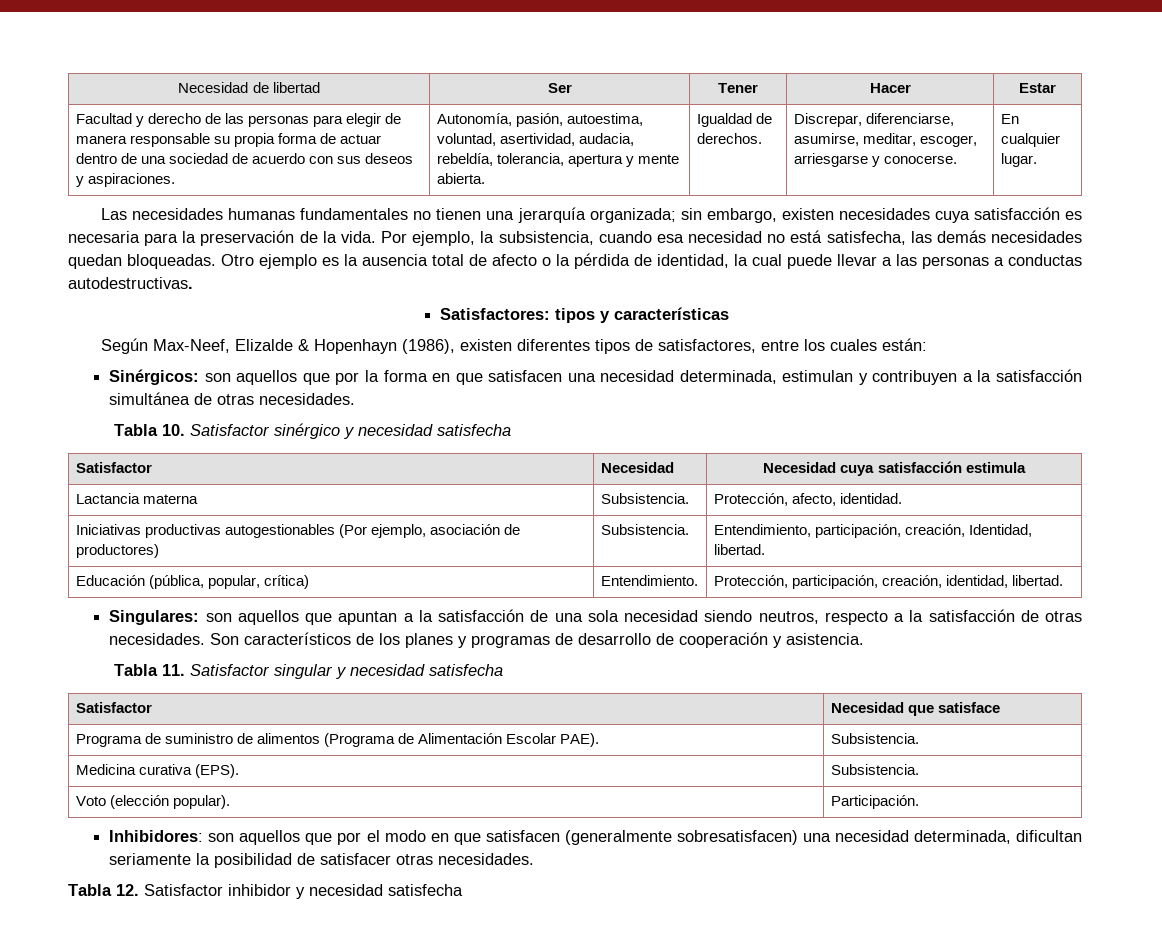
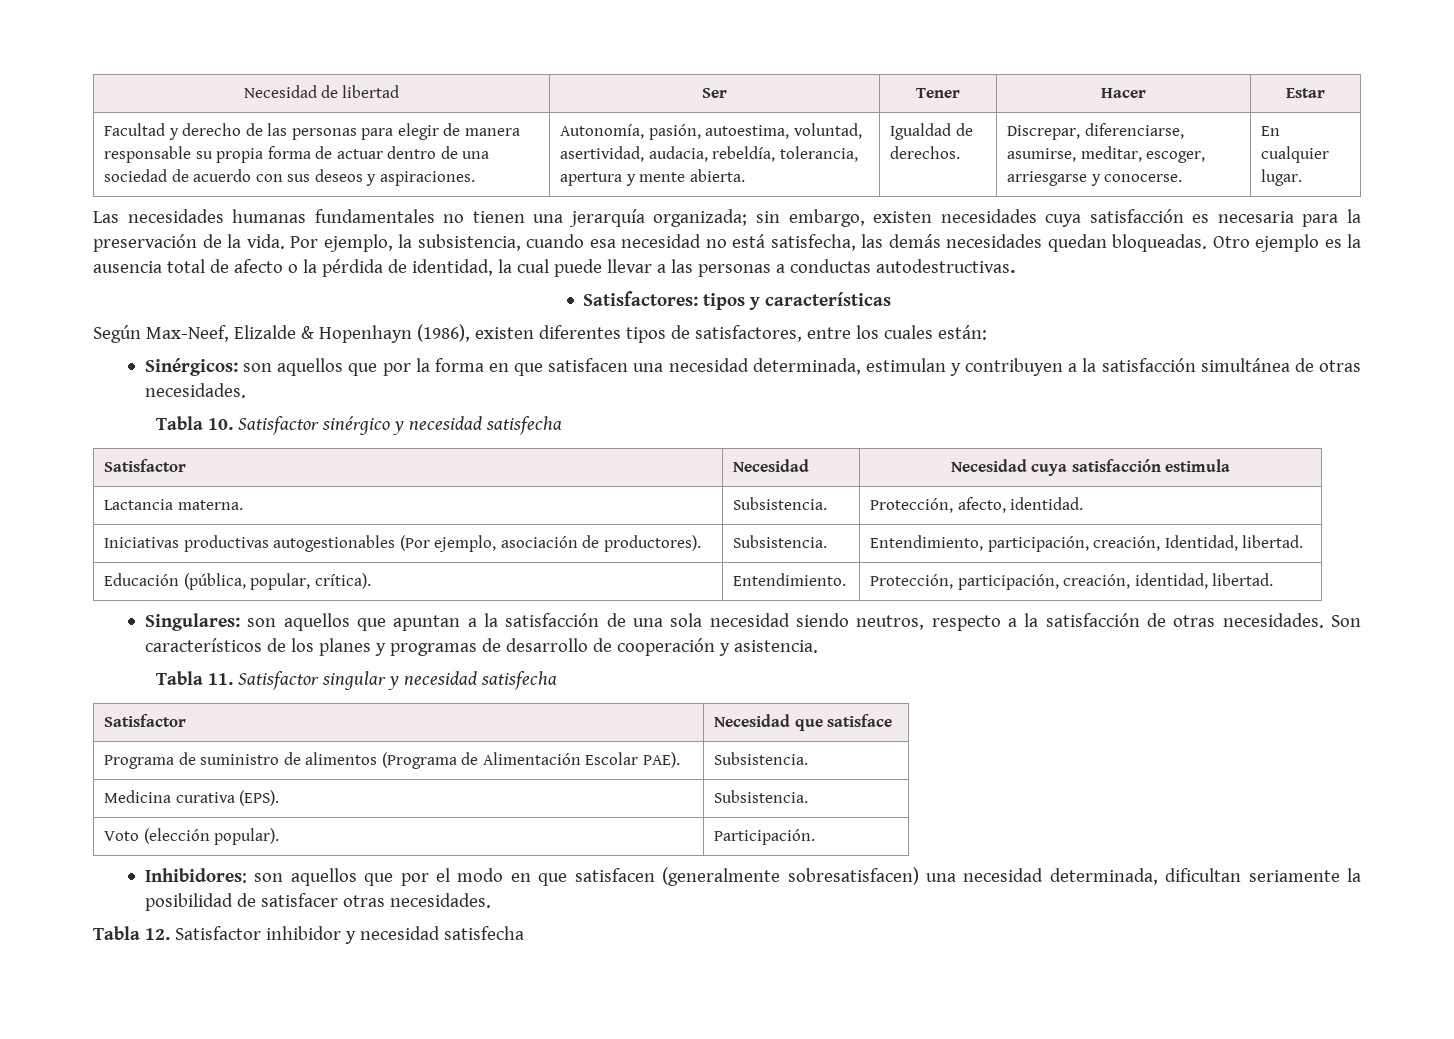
- Lactancia materna | Subsistencia. | Protección, afecto, identidad.
+ Lactancia materna. | Subsistencia. | Protección, afecto, identidad.
- Iniciativas productivas autogestionables (Por ejemplo, asociación de productores) | Subsistencia. | Entendimiento, participación, creación, Identidad, libertad.
+ Iniciativas productivas autogestionables (Por ejemplo, asociación de productores). | Subsistencia. | Entendimiento, participación, creación, Identidad, libertad.
- Educación (pública, popular, crítica) | Entendimiento. | Protección, participación, creación, identidad, libertad.
+ Educación (pública, popular, crítica). | Entendimiento. | Protección, participación, creación, identidad, libertad.

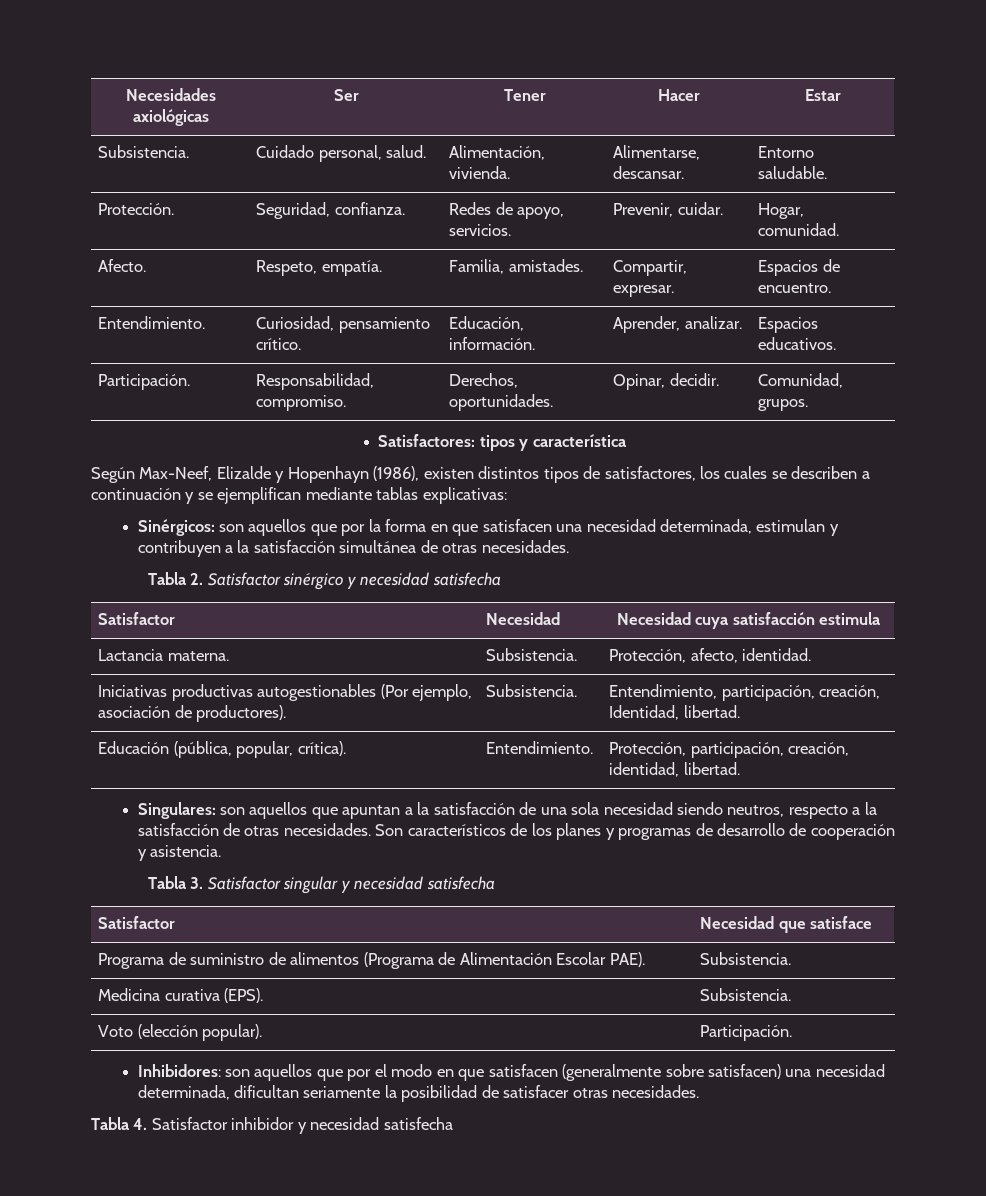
- Necesidad de libertad | Ser | Tener | Hacer | Estar
+ Necesidades axiológicas | Ser | Tener | Hacer | Estar
- Facultad y derecho de las personas para elegir de manera responsable su propia forma de actuar dentro de una sociedad de acuerdo con sus deseos y aspiraciones. | Autonomía, pasión, autoestima, voluntad, asertividad, audacia, rebeldía, tolerancia, apertura y mente abierta. | Igualdad de derechos. | Discrepar, diferenciarse, asumirse, meditar, escoger, arriesgarse y conocerse. | En cualquier lugar.
- Las necesidades humanas fundamentales no tienen una jerarquía organizada; sin embargo, existen necesidades cuya satisfacción es necesaria para la preservación de la vida. Por ejemplo, la subsistencia, cuando esa necesidad no está satisfecha, las demás necesidades quedan bloqueadas. Otro ejemplo es la ausencia total de afecto o la pérdida de identidad, la cual puede llevar a las personas a conductas autodestructivas.
+ Subsistencia. | Cuidado personal, salud. | Alimentación, vivienda. | Alimentarse, descansar. | Entorno saludable.
+ Protección. | Seguridad, confianza. | Redes de apoyo, servicios. | Prevenir, cuidar. | Hogar, comunidad.
+ Afecto. | Respeto, empatía. | Familia, amistades. | Compartir, expresar. | Espacios de encuentro.
+ Entendimiento. | Curiosidad, pensamiento crítico. | Educación, información. | Aprender, analizar. | Espacios educativos.
+ Participación. | Responsabilidad, compromiso. | Derechos, oportunidades. | Opinar, decidir. | Comunidad, grupos.
- Satisfactores: tipos y características
+ Satisfactores: tipos y característica
- Según Max-Neef, Elizalde & Hopenhayn (1986), existen diferentes tipos de satisfactores, entre los cuales están:
+ Según Max-Neef, Elizalde y Hopenhayn (1986), existen distintos tipos de satisfactores, los cuales se describen a continuación y se ejemplifican mediante tablas explicativas:
- Tabla 10. Satisfactor sinérgico y necesidad satisfecha
+ Tabla 2. Satisfactor sinérgico y necesidad satisfecha
- Tabla 11. Satisfactor singular y necesidad satisfecha
+ Tabla 3. Satisfactor singular y necesidad satisfecha
- Inhibidores: son aquellos que por el modo en que satisfacen (generalmente sobresatisfacen) una necesidad determinada, dificultan seriamente la posibilidad de satisfacer otras necesidades.
+ Inhibidores: son aquellos que por el modo en que satisfacen (generalmente sobre satisfacen) una necesidad determinada, dificultan seriamente la posibilidad de satisfacer otras necesidades.
- Tabla 12. Satisfactor inhibidor y necesidad satisfecha
+ Tabla 4. Satisfactor inhibidor y necesidad satisfecha

